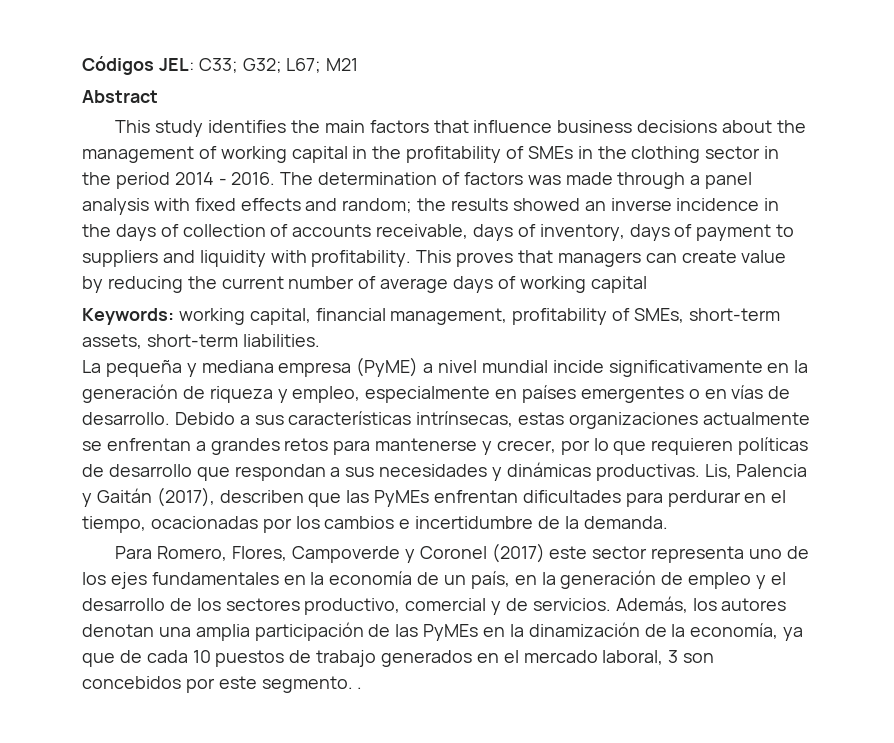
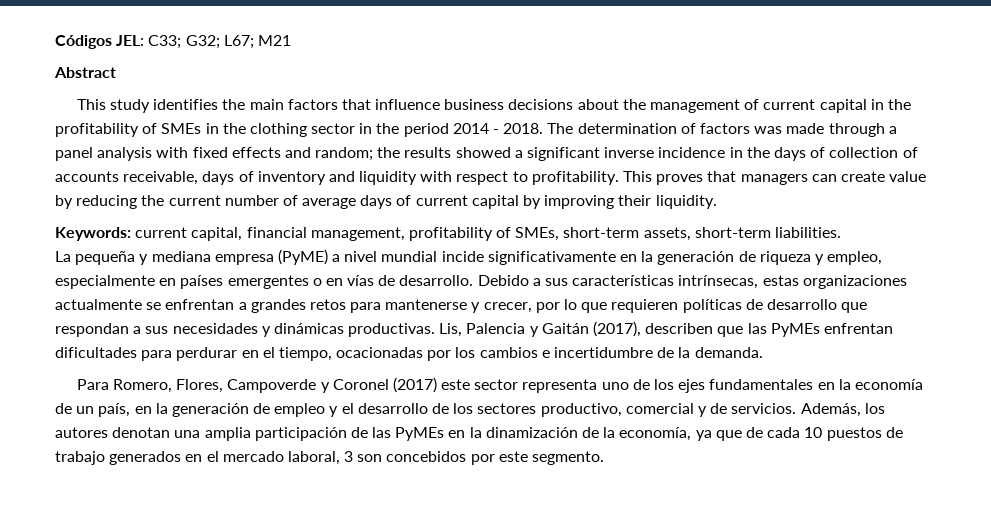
- This study identifies the main factors that influence business decisions about the management of working capital in the profitability of SMEs in the clothing sector in the period 2014 - 2016.
+ This study identifies the main factors that influence business decisions about the management of current capital in the profitability of SMEs in the clothing sector in the period 2014 - 2018.
- The determination of factors was made through a panel analysis with fixed effects and random; the results showed an inverse incidence in the days of collection of accounts receivable, days of inventory, days of payment to suppliers and liquidity with profitability.
+ The determination of factors was made through a panel analysis with fixed effects and random; the results showed a significant inverse incidence in the days of collection of accounts receivable, days of inventory and liquidity with respect to profitability.
- This proves that managers can create value by reducing the current number of average days of working capital
+ This proves that managers can create value by reducing the current number of average days of current capital by improving their liquidity.
- Keywords: working capital, financial management, profitability of SMEs, short-term assets, short-term liabilities.
+ Keywords: current capital, financial management, profitability of SMEs, short-term assets, short-term liabilities.
- Además, los autores denotan una amplia participación de las PyMEs en la dinamización de la economía, ya que de cada 10 puestos de trabajo generados en el mercado laboral, 3 son concebidos por este segmento. .
+ Además, los autores denotan una amplia participación de las PyMEs en la dinamización de la economía, ya que de cada 10 puestos de trabajo generados en el mercado laboral, 3 son concebidos por este segmento.

